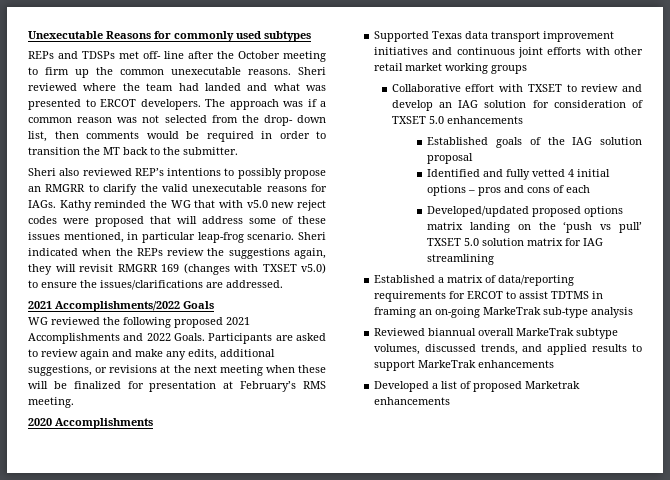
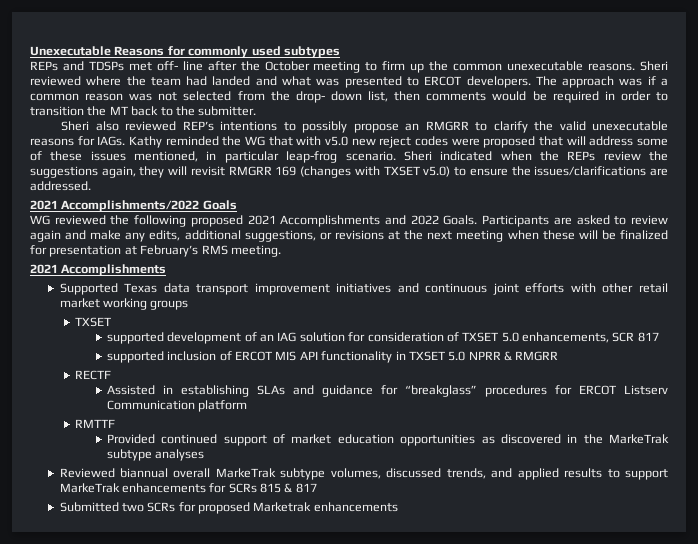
  Participants are asked to review again and make any edits, additional suggestions, or revisions at the next meeting when these will be finalized for presentation at February’s RMS meeting.
- 2020 Accomplishments
+ 2021 Accomplishments
  Supported Texas data transport improvement initiatives and continuous joint efforts with other retail market working groups
- Collaborative effort with TXSET to review and develop an IAG solution for consideration of TXSET 5.0 enhancements
- Established goals of the IAG solution proposal
- Identified and fully vetted 4 initial options – pros and cons of each
- Developed/updated proposed options matrix landing on the ‘push vs pull’ TXSET 5.0 solution matrix for IAG streamlining
- Established a matrix of data/reporting requirements for ERCOT to assist TDTMS in framing an on-going MarkeTrak sub-type analysis
+ TXSET
+ supported development of an IAG solution for consideration of TXSET 5.0 enhancements, SCR 817
+ supported inclusion of ERCOT MIS API functionality in TXSET 5.0 NPRR & RMGRR
+ RECTF
+ Assisted in establishing SLAs and guidance for “breakglass” procedures for ERCOT Listserv Communication platform
+ RMTTF
+ Provided continued support of market education opportunities as discovered in the MarkeTrak subtype analyses
- Reviewed biannual overall MarkeTrak subtype volumes, discussed trends, and applied results to support MarkeTrak enhancements
- Developed a list of proposed Marketrak enhancements
+ Reviewed biannual overall MarkeTrak subtype volumes, discussed trends, and applied results to support MarkeTrak enhancements for SCRs 815 & 817
+ Submitted two SCRs for proposed Marketrak enhancements

